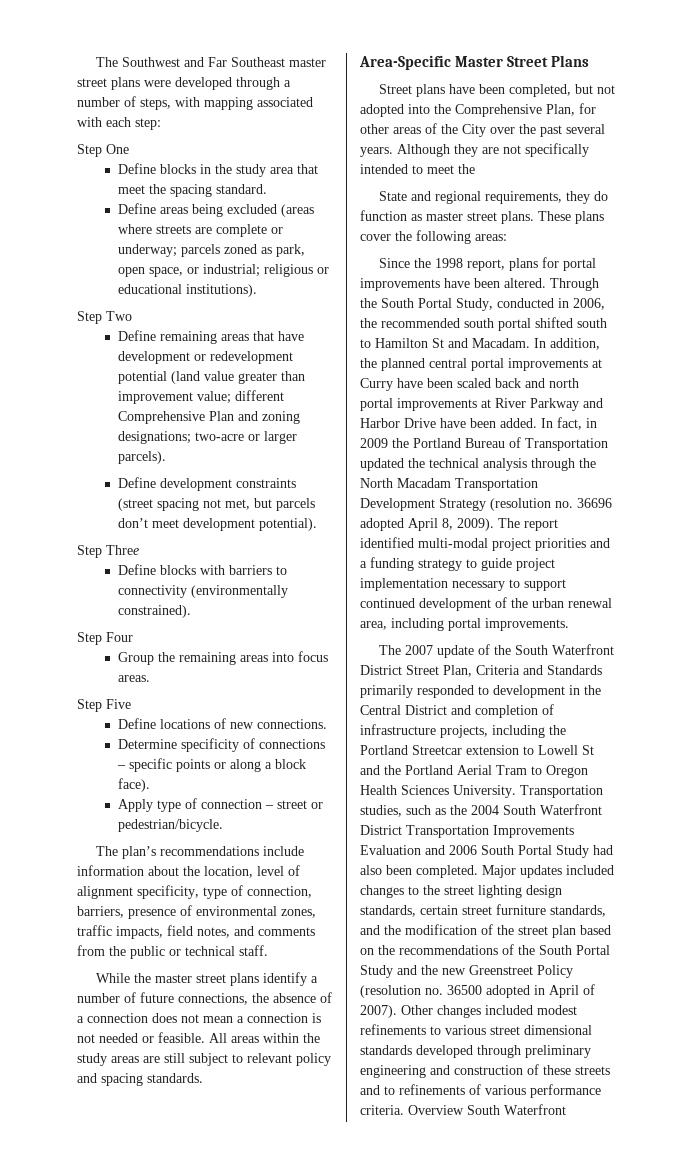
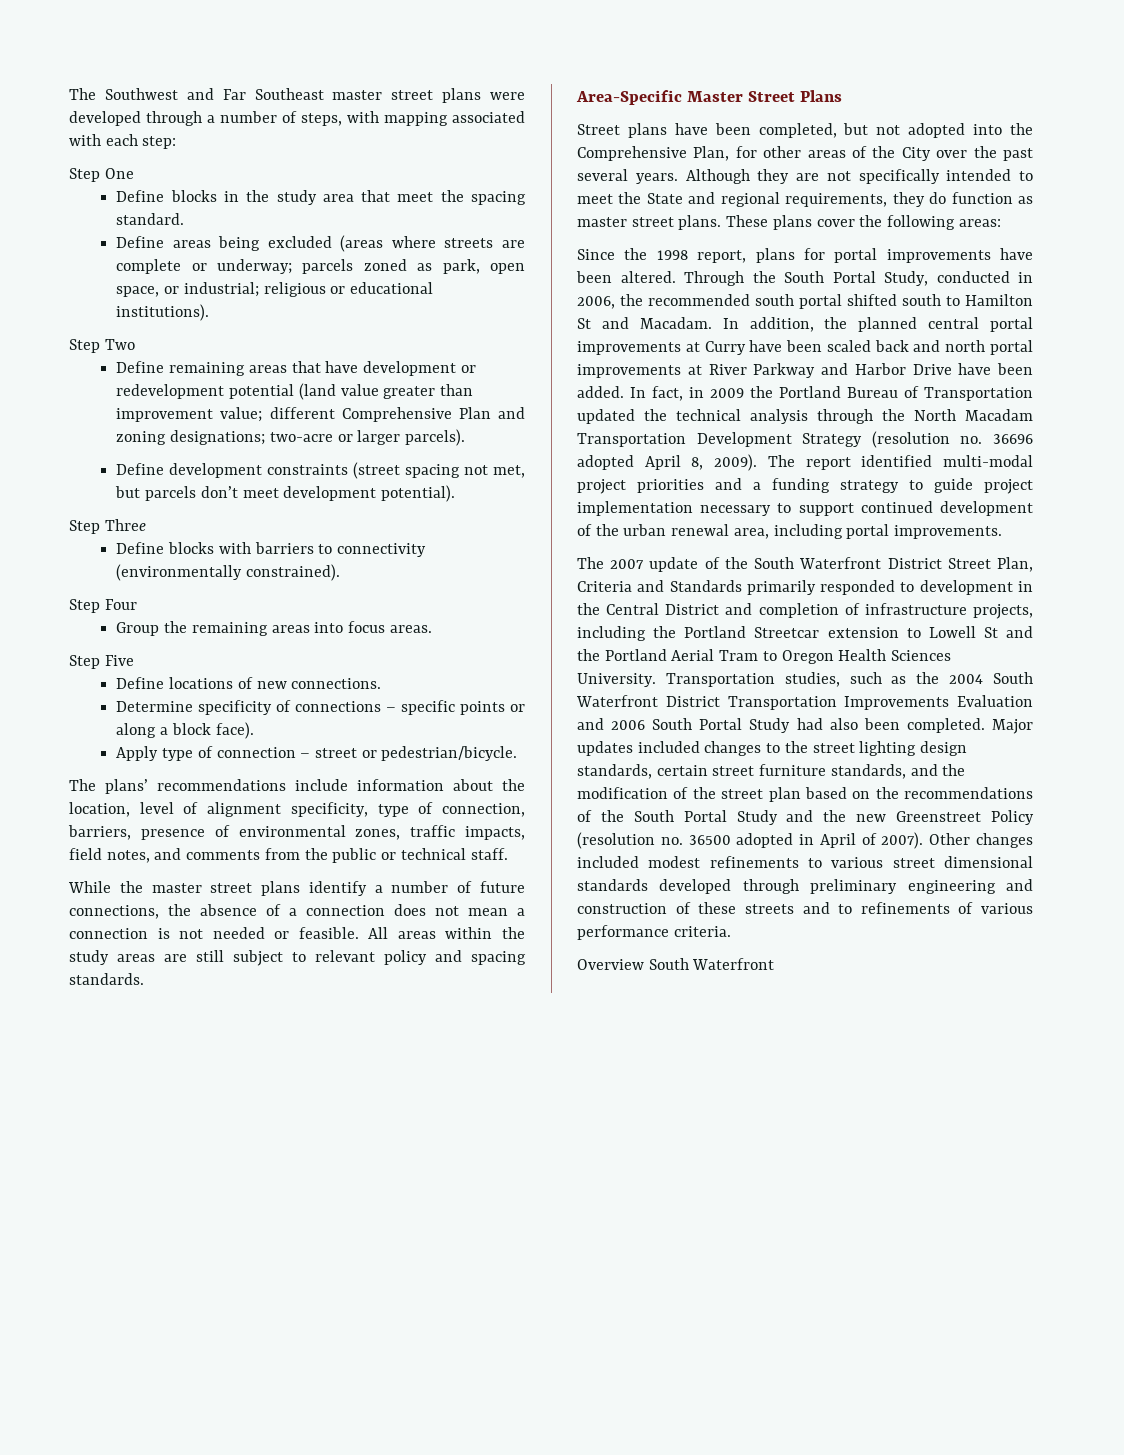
- The plan’s recommendations include information about the location, level of alignment specificity, type of connection, barriers, presence of environmental zones, traffic impacts, field notes, and comments from the public or technical staff.
+ The plans’ recommendations include information about the location, level of alignment specificity, type of connection, barriers, presence of environmental zones, traffic impacts, field notes, and comments from the public or technical staff.
- Although they are not specifically intended to meet the
- State and regional requirements, they do function as master street plans.
+ Although they are not specifically intended to meet the State and regional requirements, they do function as master street plans.
- Other changes included modest refinements to various street dimensional standards developed through preliminary engineering and construction of these streets and to refinements of various performance criteria. Overview South Waterfront
+ Other changes included modest refinements to various street dimensional standards developed through preliminary engineering and construction of these streets and to refinements of various performance criteria.
+ Overview South Waterfront

